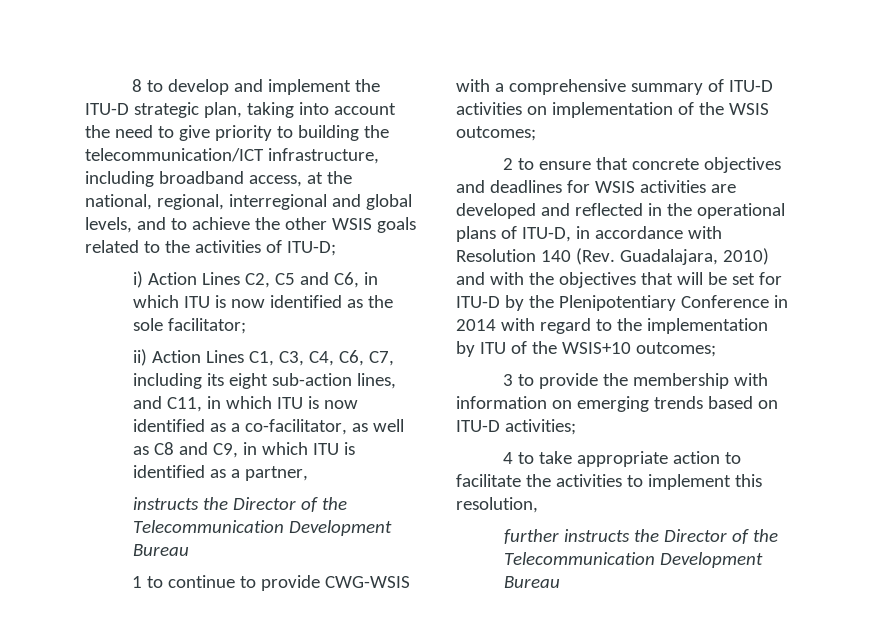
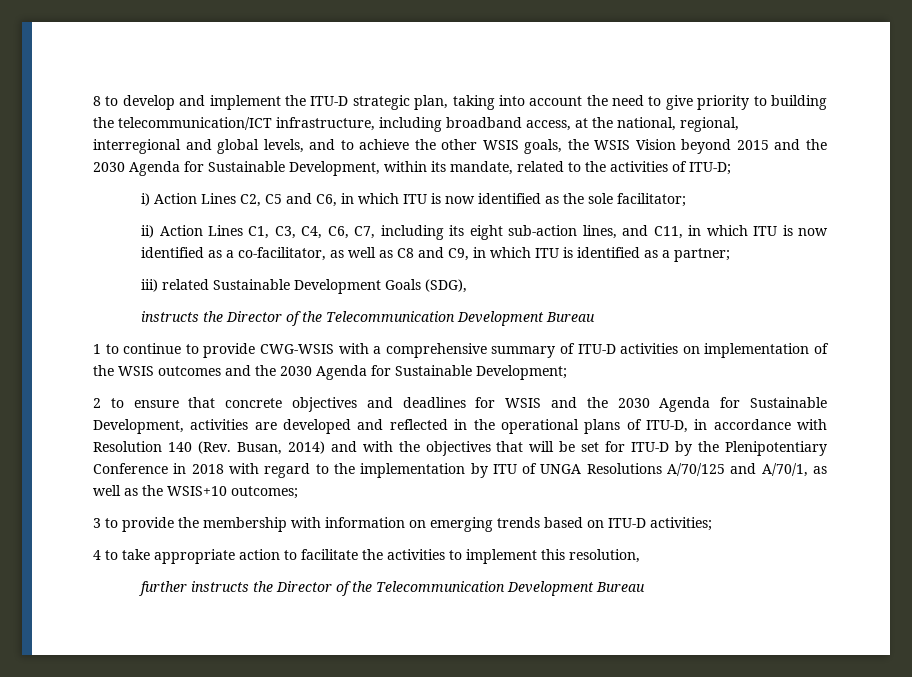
- 8 to develop and implement the ITU-D strategic plan, taking into account the need to give priority to building the telecommunication/ICT infrastructure, including broadband access, at the national, regional, interregional and global levels, and to achieve the other WSIS goals related to the activities of ITU-D;
+ 8 to develop and implement the ITU-D strategic plan, taking into account the need to give priority to building the telecommunication/ICT infrastructure, including broadband access, at the national, regional, interregional and global levels, and to achieve the other WSIS goals, the WSIS Vision beyond 2015 and the 2030 Agenda for Sustainable Development, within its mandate, related to the activities of ITU-D;
- ii) Action Lines C1, C3, C4, C6, C7, including its eight sub-action lines, and C11, in which ITU is now identified as a co-facilitator, as well as C8 and C9, in which ITU is identified as a partner,
+ ii) Action Lines C1, C3, C4, C6, C7, including its eight sub-action lines, and C11, in which ITU is now identified as a co-facilitator, as well as C8 and C9, in which ITU is identified as a partner;
+ iii) related Sustainable Development Goals (SDG),
- 1 to continue to provide CWG-WSIS with a comprehensive summary of ITU-D activities on implementation of the WSIS outcomes;
+ 1 to continue to provide CWG-WSIS with a comprehensive summary of ITU-D activities on implementation of the WSIS outcomes and the 2030 Agenda for Sustainable Development;
- 2 to ensure that concrete objectives and deadlines for WSIS activities are developed and reflected in the operational plans of ITU-D, in accordance with Resolution 140 (Rev. Guadalajara, 2010) and with the objectives that will be set for ITU-D by the Plenipotentiary Conference in 2014 with regard to the implementation by ITU of the WSIS+10 outcomes;
+ 2 to ensure that concrete objectives and deadlines for WSIS and the 2030 Agenda for Sustainable Development, activities are developed and reflected in the operational plans of ITU-D, in accordance with Resolution 140 (Rev. Busan, 2014) and with the objectives that will be set for ITU-D by the Plenipotentiary Conference in 2018 with regard to the implementation by ITU of UNGA Resolutions А/70/125 and А/70/1, as well as the WSIS+10 outcomes;

